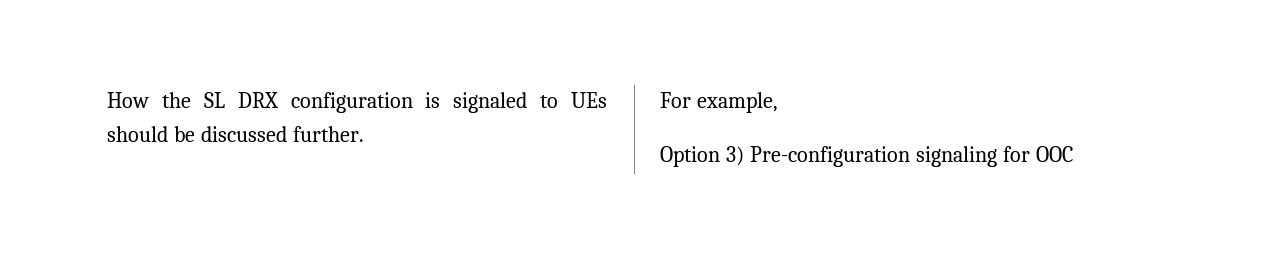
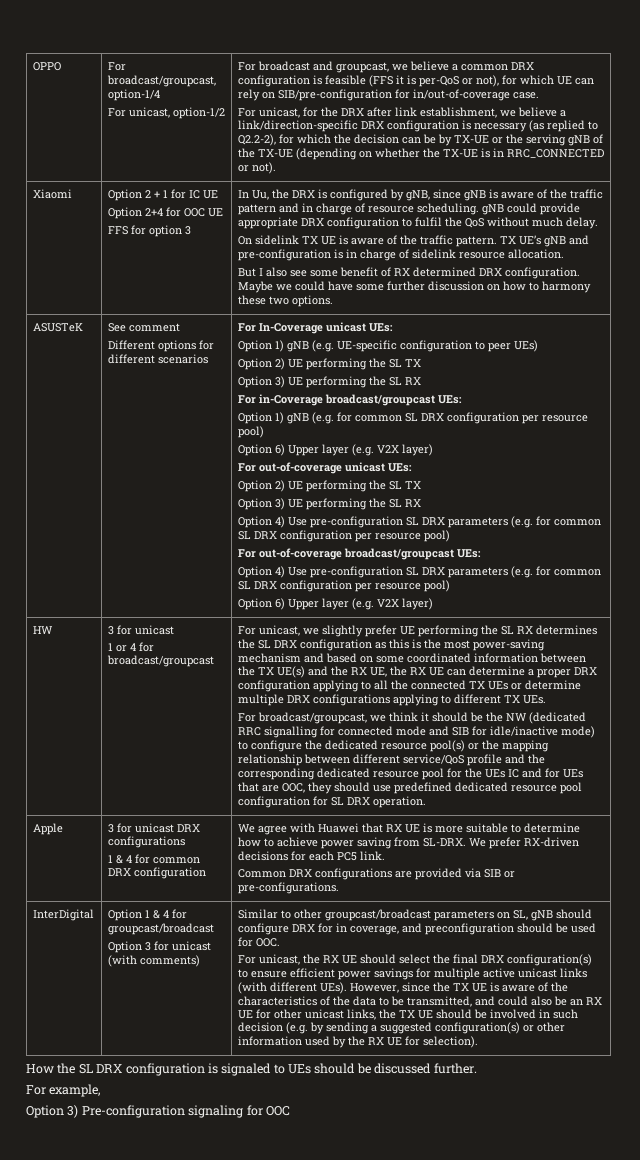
+ OPPO | For broadcast/groupcast, option-1/4
+ For unicast, option-1/2 | For broadcast and groupcast, we believe a common DRX configuration is feasible (FFS it is per-QoS or not), for which UE can rely on SIB/pre-configuration for in/out-of-coverage case.
+ For unicast, for the DRX after link establishment, we believe a link/direction-specific DRX configuration is necessary (as replied to Q2.2-2), for which the decision can be by TX-UE or the serving gNB of the TX-UE (depending on whether the TX-UE is in RRC_CONNECTED or not).
+ Xiaomi | Option 2 + 1 for IC UE
+ Option 2+4 for OOC UE
+ FFS for option 3 | In Uu, the DRX is configured by gNB, since gNB is aware of the traffic pattern and in charge of resource scheduling. gNB could provide appropriate DRX configuration to fulfil the QoS without much delay.
+ On sidelink TX UE is aware of the traffic pattern. TX UE’s gNB and pre-configuration is in charge of sidelink resource allocation.
+ But I also see some benefit of RX determined DRX configuration. Maybe we could have some further discussion on how to harmony these two options.
+ ASUSTeK | See comment
+ Different options for different scenarios | For In-Coverage unicast UEs:
+ Option 1) gNB (e.g. UE-specific configuration to peer UEs)
+ Option 2) UE performing the SL TX
+ Option 3) UE performing the SL RX
+ For in-Coverage broadcast/groupcast UEs:
+ Option 1) gNB (e.g. for common SL DRX configuration per resource pool)
+ Option 6) Upper layer (e.g. V2X layer)
+ For out-of-coverage unicast UEs:
+ Option 2) UE performing the SL TX
+ Option 3) UE performing the SL RX
+ Option 4) Use pre-configuration SL DRX parameters (e.g. for common SL DRX configuration per resource pool)
+ For out-of-coverage broadcast/groupcast UEs:
+ Option 4) Use pre-configuration SL DRX parameters (e.g. for common SL DRX configuration per resource pool)
+ Option 6) Upper layer (e.g. V2X layer)
+ HW | 3 for unicast
+ 1 or 4 for broadcast/groupcast | For unicast, we slightly prefer UE performing the SL RX determines the SL DRX configuration as this is the most power-saving mechanism and based on some coordinated information between the TX UE(s) and the RX UE, the RX UE can determine a proper DRX configuration applying to all the connected TX UEs or determine multiple DRX configurations applying to different TX UEs.
+ For broadcast/groupcast, we think it should be the NW (dedicated RRC signalling for connected mode and SIB for idle/inactive mode) to configure the dedicated resource pool(s) or the mapping relationship between different service/QoS profile and the corresponding dedicated resource pool for the UEs IC and for UEs that are OOC, they should use predefined dedicated resource pool configuration for SL DRX operation.
+ Apple | 3 for unicast DRX configurations
+ 1 & 4 for common DRX configuration | We agree with Huawei that RX UE is more suitable to determine how to achieve power saving from SL-DRX. We prefer RX-driven decisions for each PC5 link.
+ Common DRX configurations are provided via SIB or pre-configurations.
+ InterDigital | Option 1 & 4 for groupcast/broadcast
+ Option 3 for unicast (with comments) | Similar to other groupcast/broadcast parameters on SL, gNB should configure DRX for in coverage, and preconfiguration should be used for OOC.
+ For unicast, the RX UE should select the final DRX configuration(s) to ensure efficient power savings for multiple active unicast links (with different UEs). However, since the TX UE is aware of the characteristics of the data to be transmitted, and could also be an RX UE for other unicast links, the TX UE should be involved in such decision (e.g. by sending a suggested configuration(s) or other information used by the RX UE for selection).

